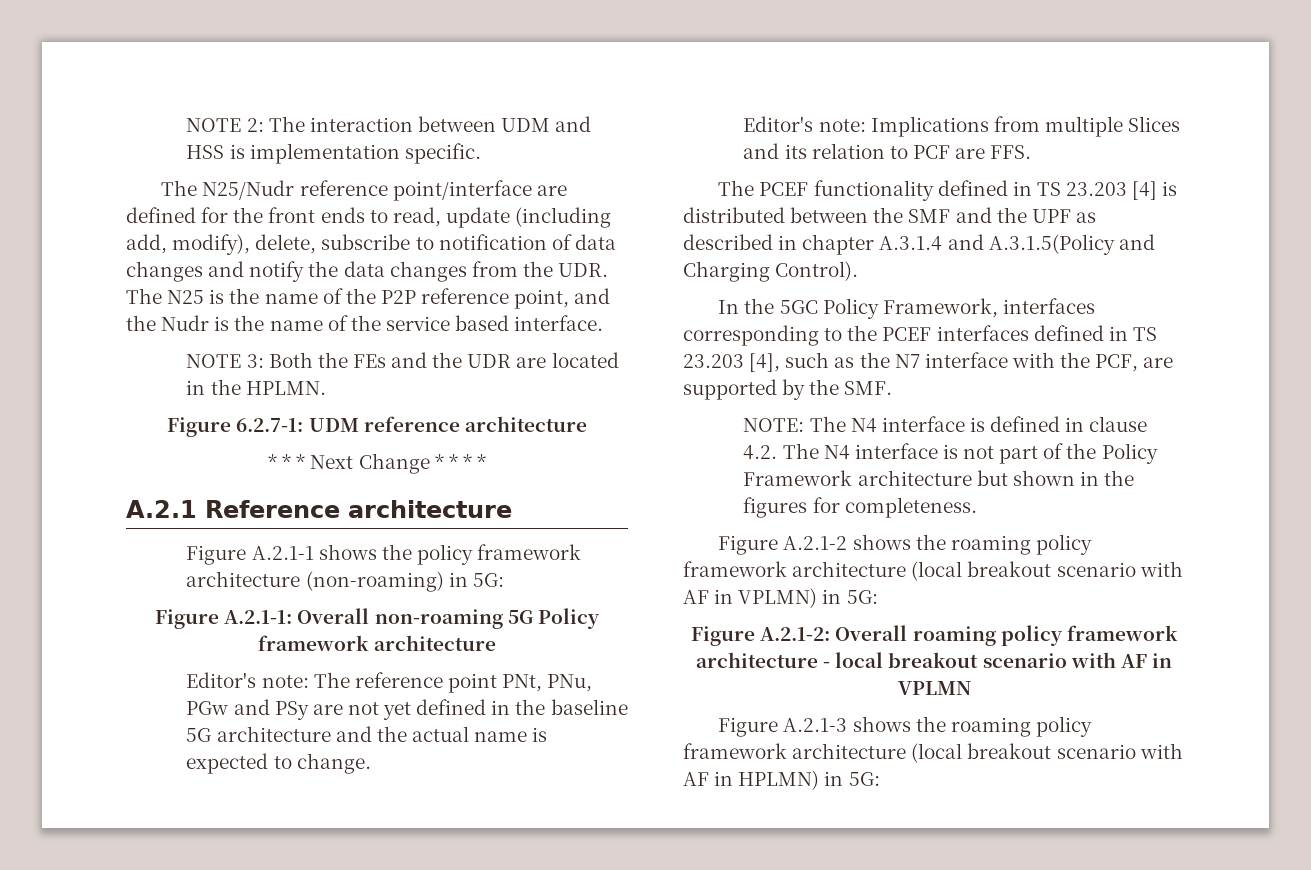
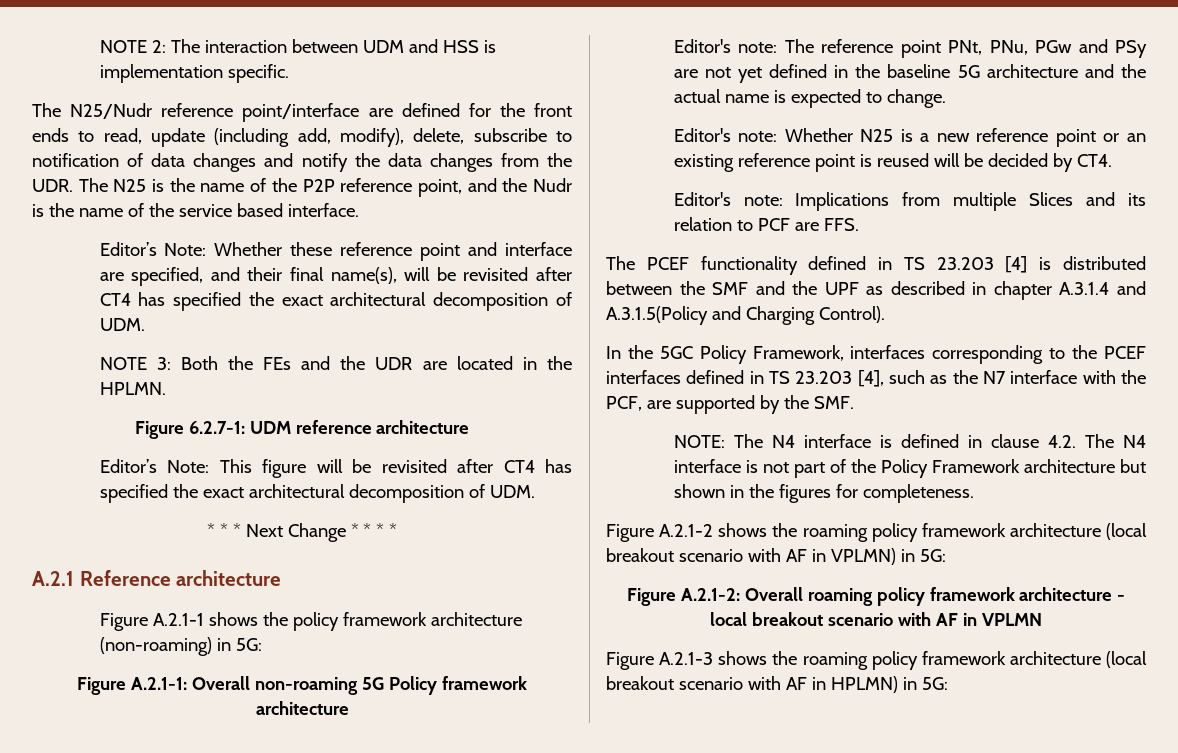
+ Editor’s Note: Whether these reference point and interface are specified, and their final name(s), will be revisited after CT4 has specified the exact architectural decomposition of UDM.
+ Editor’s Note: This figure will be revisited after CT4 has specified the exact architectural decomposition of UDM.
+ Editor's note: Whether N25 is a new reference point or an existing reference point is reused will be decided by CT4.

